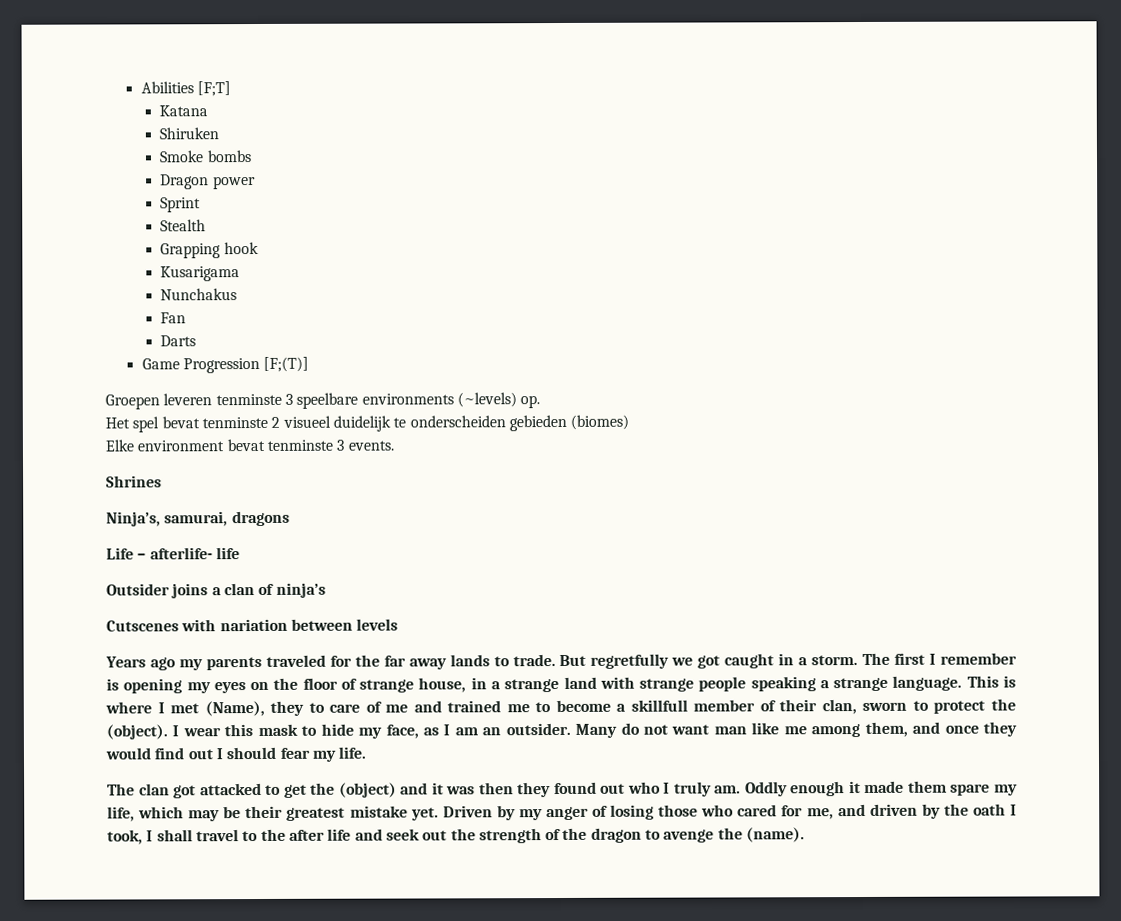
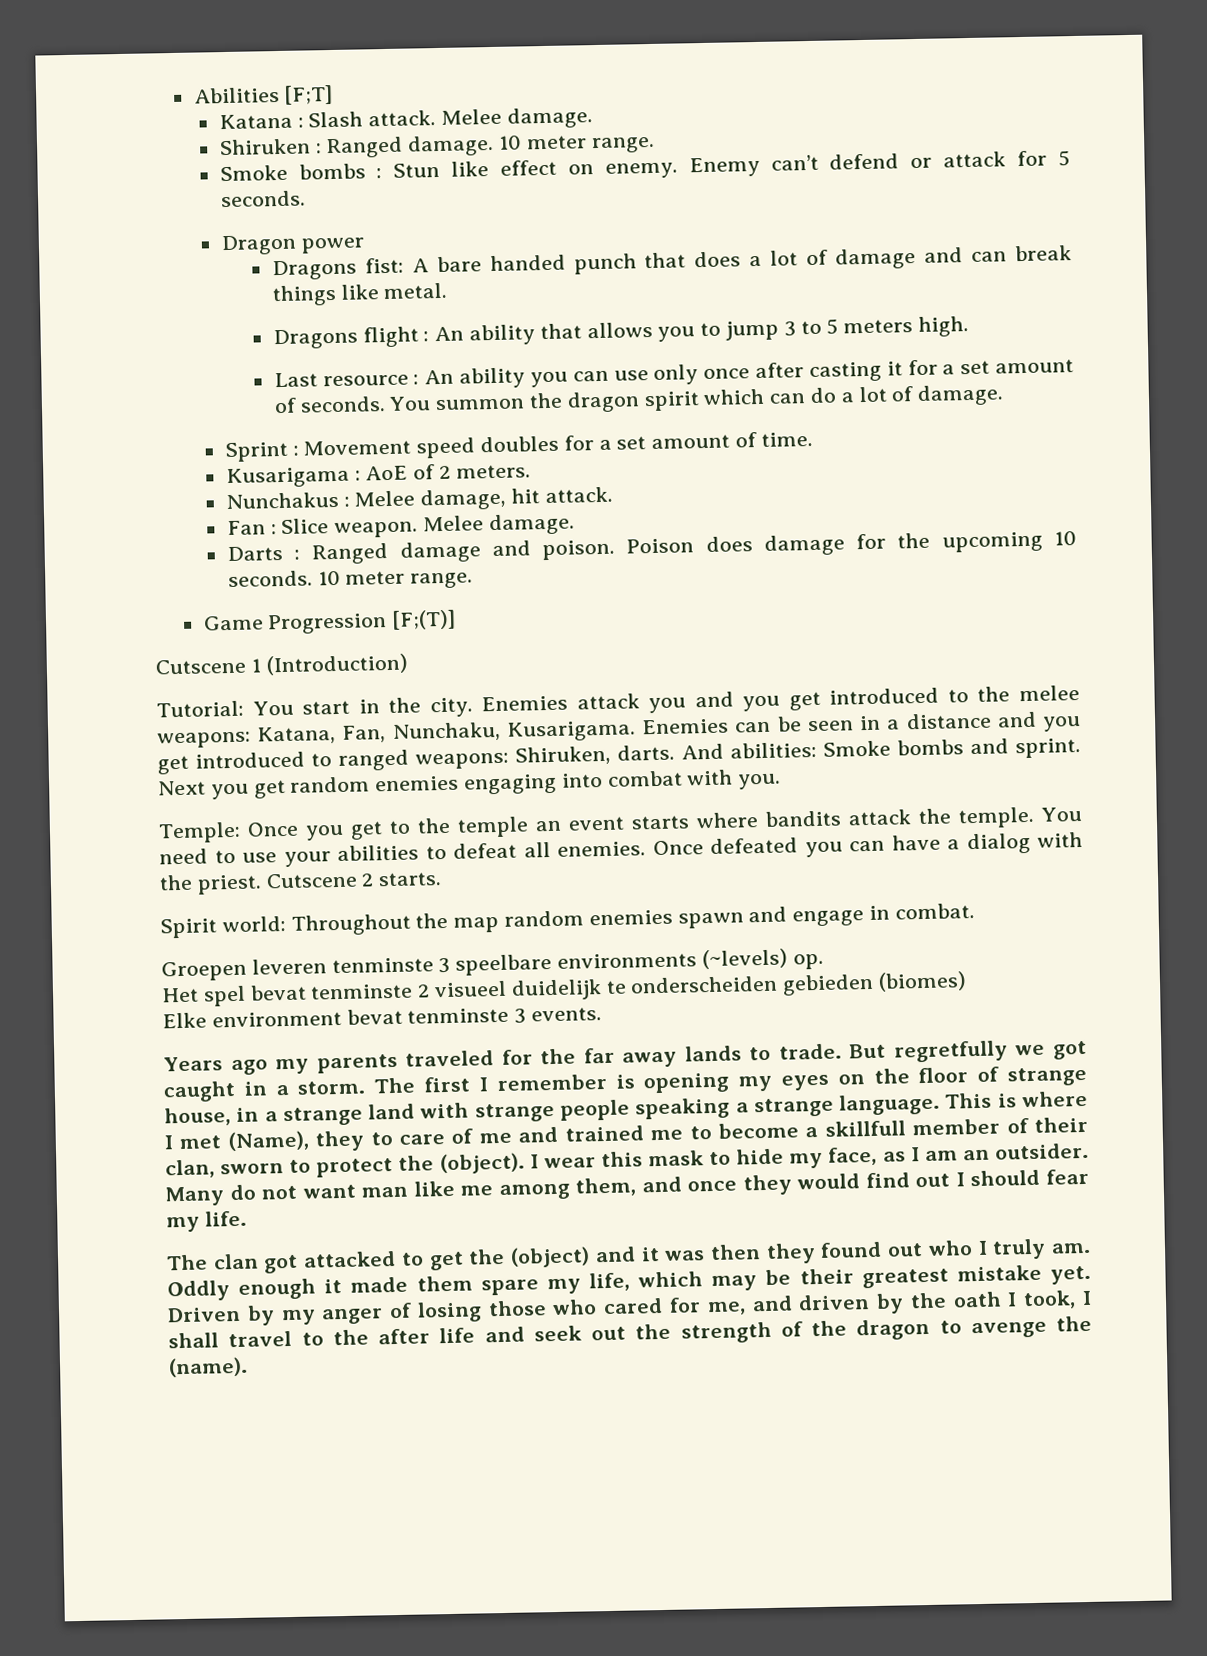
- Katana
- Shiruken
- Smoke bombs
+ Katana : Slash attack. Melee damage.
+ Shiruken : Ranged damage. 10 meter range.
+ Smoke bombs : Stun like effect on enemy. Enemy can’t defend or attack for 5 seconds.
  Dragon power
- Sprint
- Stealth
- Grapping hook
- Kusarigama
- Nunchakus
- Fan
- Darts
+ Dragons fist: A bare handed punch that does a lot of damage and can break things like metal.
+ Dragons flight : An ability that allows you to jump 3 to 5 meters high.
+ Last resource : An ability you can use only once after casting it for a set amount of seconds. You summon the dragon spirit which can do a lot of damage.
+ Sprint : Movement speed doubles for a set amount of time.
+ Kusarigama : AoE of 2 meters.
+ Nunchakus : Melee damage, hit attack.
+ Fan : Slice weapon. Melee damage.
+ Darts : Ranged damage and poison. Poison does damage for the upcoming 10 seconds. 10 meter range.
  Game Progression [F;(T)]
+ Cutscene 1 (Introduction)
+ Tutorial: You start in the city. Enemies attack you and you get introduced to the melee weapons: Katana, Fan, Nunchaku, Kusarigama. Enemies can be seen in a distance and you get introduced to ranged weapons: Shiruken, darts. And abilities: Smoke bombs and sprint. Next you get random enemies engaging into combat with you.
+ Temple: Once you get to the temple an event starts where bandits attack the temple. You need to use your abilities to defeat all enemies. Once defeated you can have a dialog with the priest. Cutscene 2 starts.
+ Spirit world: Throughout the map random enemies spawn and engage in combat.
- Shrines
- Ninja’s, samurai, dragons
- Life – afterlife- life
- Outsider joins a clan of ninja’s
- Cutscenes with nariation between levels

